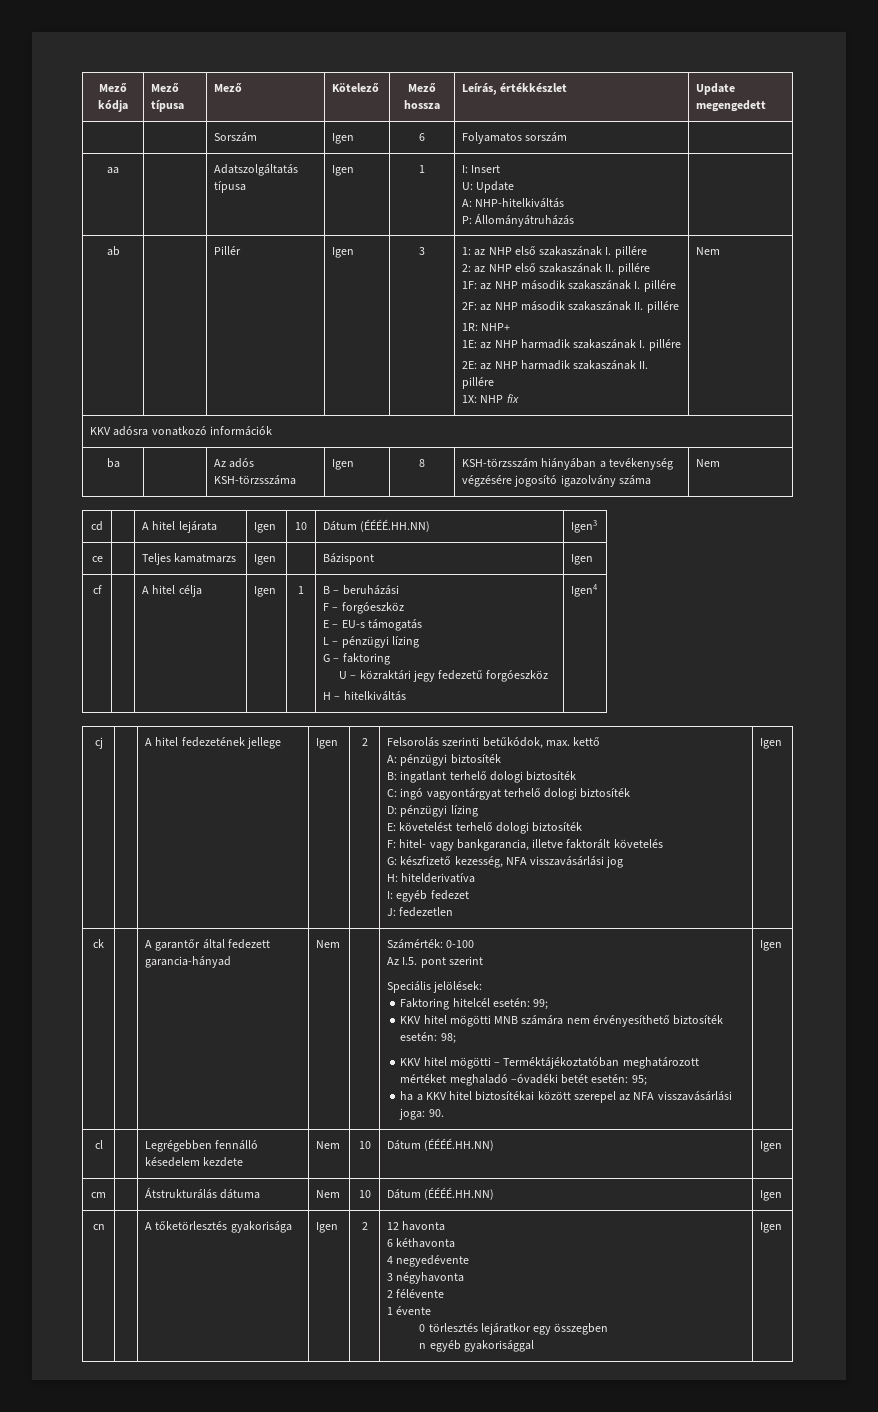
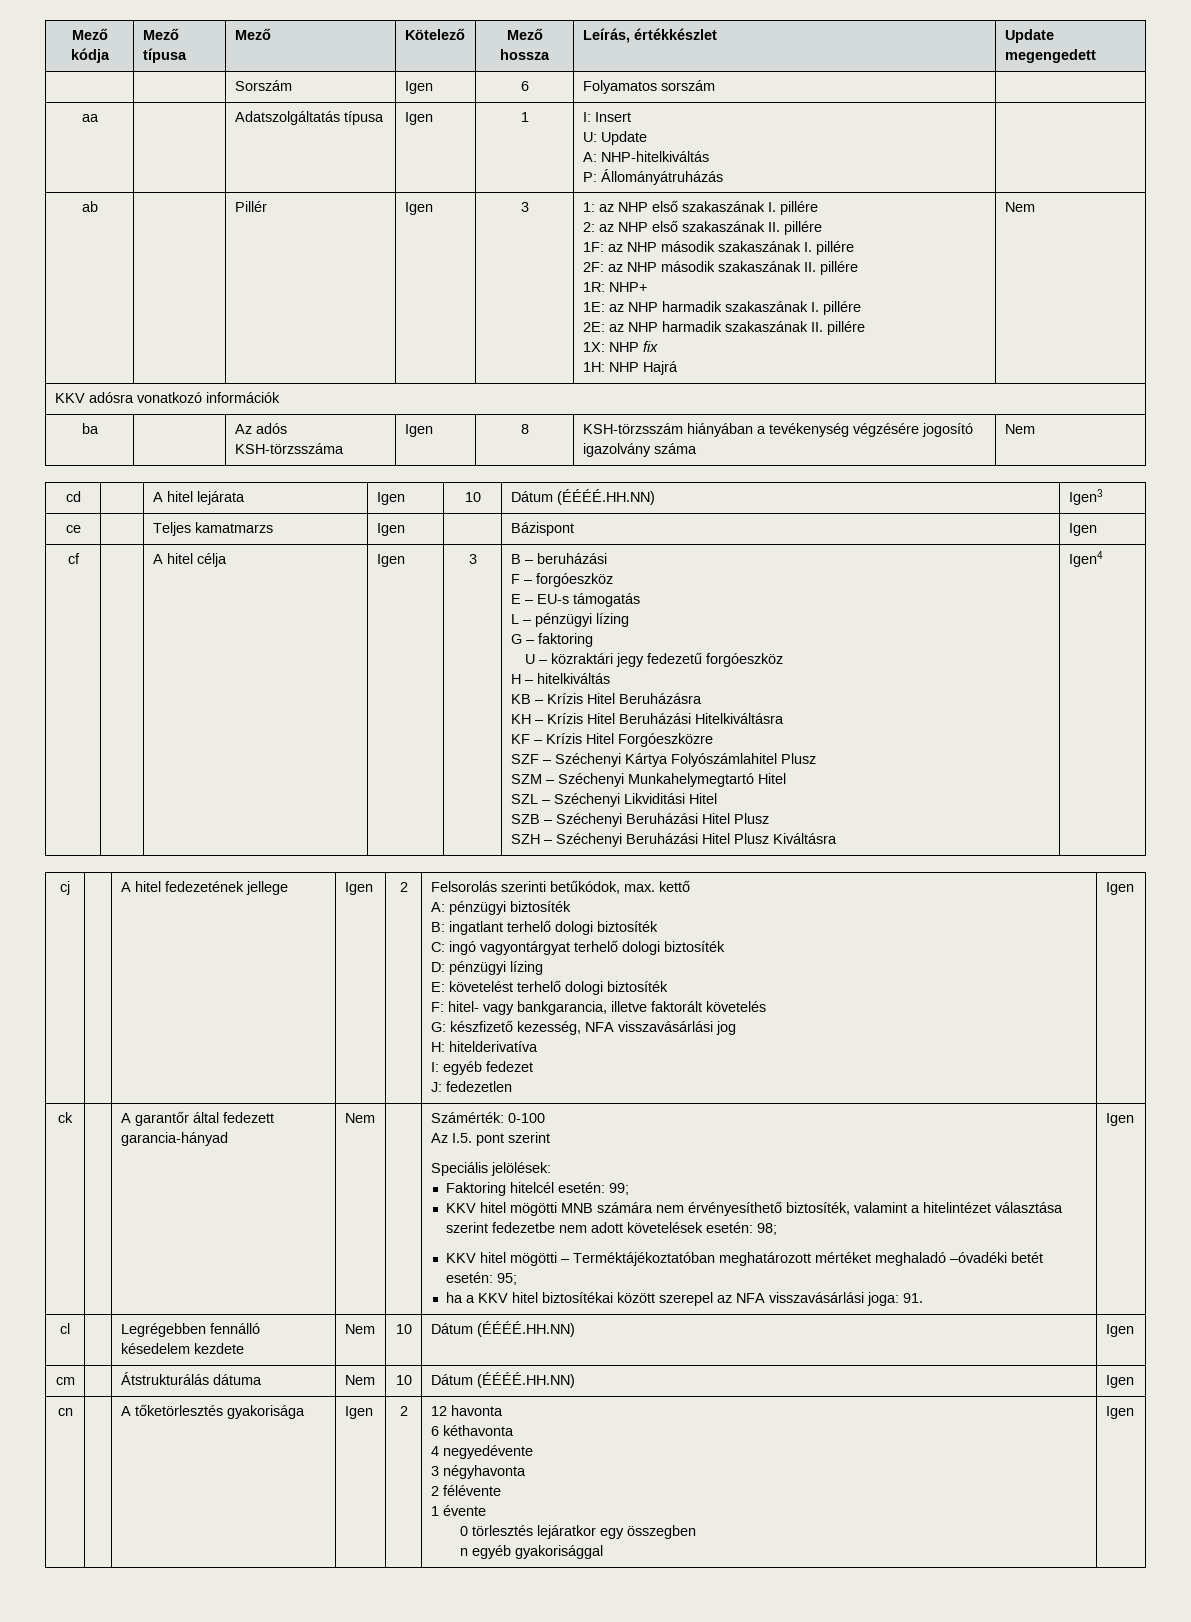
+ 1H: NHP Hajrá
- A hitel célja | Igen | 1
+ A hitel célja | Igen | 3
+ KB – Krízis Hitel Beruházásra
+ KH – Krízis Hitel Beruházási Hitelkiváltásra
+ KF – Krízis Hitel Forgóeszközre
+ SZF – Széchenyi Kártya Folyószámlahitel Plusz
+ SZM – Széchenyi Munkahelymegtartó Hitel
+ SZL – Széchenyi Likviditási Hitel
+ SZB – Széchenyi Beruházási Hitel Plusz
+ SZH – Széchenyi Beruházási Hitel Plusz Kiváltásra
- KKV hitel mögötti MNB számára nem érvényesíthető biztosíték esetén: 98;
+ KKV hitel mögötti MNB számára nem érvényesíthető biztosíték, valamint a hitelintézet választása szerint fedezetbe nem adott követelések esetén: 98;
- ha a KKV hitel biztosítékai között szerepel az NFA visszavásárlási joga: 90.
+ ha a KKV hitel biztosítékai között szerepel az NFA visszavásárlási joga: 91.

